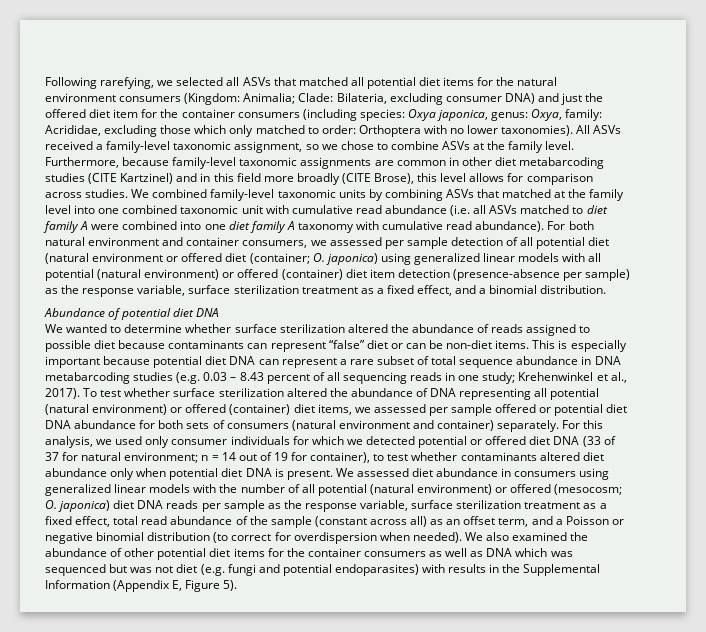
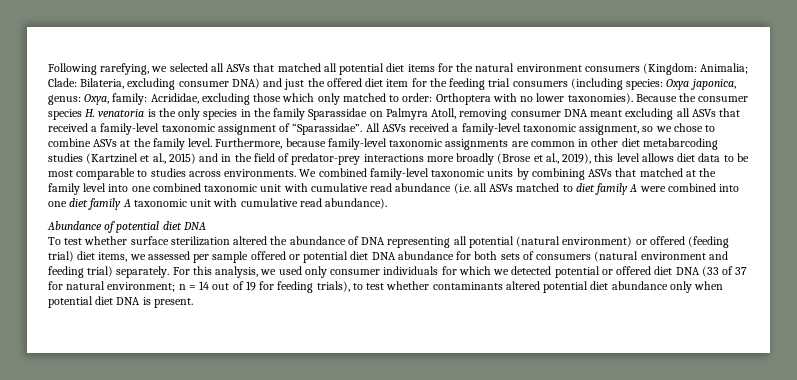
- Following rarefying, we selected all ASVs that matched all potential diet items for the natural environment consumers (Kingdom: Animalia; Clade: Bilateria, excluding consumer DNA) and just the offered diet item for the container consumers (including species: Oxya japonica, genus: Oxya, family: Acrididae, excluding those which only matched to order: Orthoptera with no lower taxonomies).
+ Following rarefying, we selected all ASVs that matched all potential diet items for the natural environment consumers (Kingdom: Animalia; Clade: Bilateria, excluding consumer DNA) and just the offered diet item for the feeding trial consumers (including species: Oxya japonica, genus: Oxya, family: Acrididae, excluding those which only matched to order: Orthoptera with no lower taxonomies).
+ Because the consumer species H. venatoria is the only species in the family Sparassidae on Palmyra Atoll, removing consumer DNA meant excluding all ASVs that received a family-level taxonomic assignment of “Sparassidae”.
- Furthermore, because family-level taxonomic assignments are common in other diet metabarcoding studies (CITE Kartzinel) and in this field more broadly (CITE Brose), this level allows for comparison across studies.
+ Furthermore, because family-level taxonomic assignments are common in other diet metabarcoding studies (Kartzinel et al., 2015) and in the field of predator-prey interactions more broadly (Brose et al., 2019), this level allows diet data to be most comparable to studies across environments.
- We combined family-level taxonomic units by combining ASVs that matched at the family level into one combined taxonomic unit with cumulative read abundance (i.e. all ASVs matched to diet family A were combined into one diet family A taxonomy with cumulative read abundance). For both natural environment and container consumers, we assessed per sample detection of all potential diet (natural environment or offered diet (container; O. japonica) using generalized linear models with all potential (natural environment) or offered (container) diet item detection (presence-absence per sample) as the response variable, surface sterilization treatment as a fixed effect, and a binomial distribution.
+ We combined family-level taxonomic units by combining ASVs that matched at the family level into one combined taxonomic unit with cumulative read abundance (i.e. all ASVs matched to diet family A were combined into one diet family A taxonomic unit with cumulative read abundance).
- We wanted to determine whether surface sterilization altered the abundance of reads assigned to possible diet because contaminants can represent “false” diet or can be non-diet items. This is especially important because potential diet DNA can represent a rare subset of total sequence abundance in DNA metabarcoding studies (e.g. 0.03 – 8.43 percent of all sequencing reads in one study; Krehenwinkel et al., 2017). To test whether surface sterilization altered the abundance of DNA representing all potential (natural environment) or offered (container) diet items, we assessed per sample offered or potential diet DNA abundance for both sets of consumers (natural environment and container) separately.
+ To test whether surface sterilization altered the abundance of DNA representing all potential (natural environment) or offered (feeding trial) diet items, we assessed per sample offered or potential diet DNA abundance for both sets of consumers (natural environment and feeding trial) separately.
- For this analysis, we used only consumer individuals for which we detected potential or offered diet DNA (33 of 37 for natural environment; n = 14 out of 19 for container), to test whether contaminants altered diet abundance only when potential diet DNA is present. We assessed diet abundance in consumers using generalized linear models with the number of all potential (natural environment) or offered (mesocosm; O. japonica) diet DNA reads per sample as the response variable, surface sterilization treatment as a fixed effect, total read abundance of the sample (constant across all) as an offset term, and a Poisson or negative binomial distribution (to correct for overdispersion when needed). We also examined the abundance of other potential diet items for the container consumers as well as DNA which was sequenced but was not diet (e.g. fungi and potential endoparasites) with results in the Supplemental Information (Appendix E, Figure 5).
+ For this analysis, we used only consumer individuals for which we detected potential or offered diet DNA (33 of 37 for natural environment; n = 14 out of 19 for feeding trials), to test whether contaminants altered potential diet abundance only when potential diet DNA is present.

